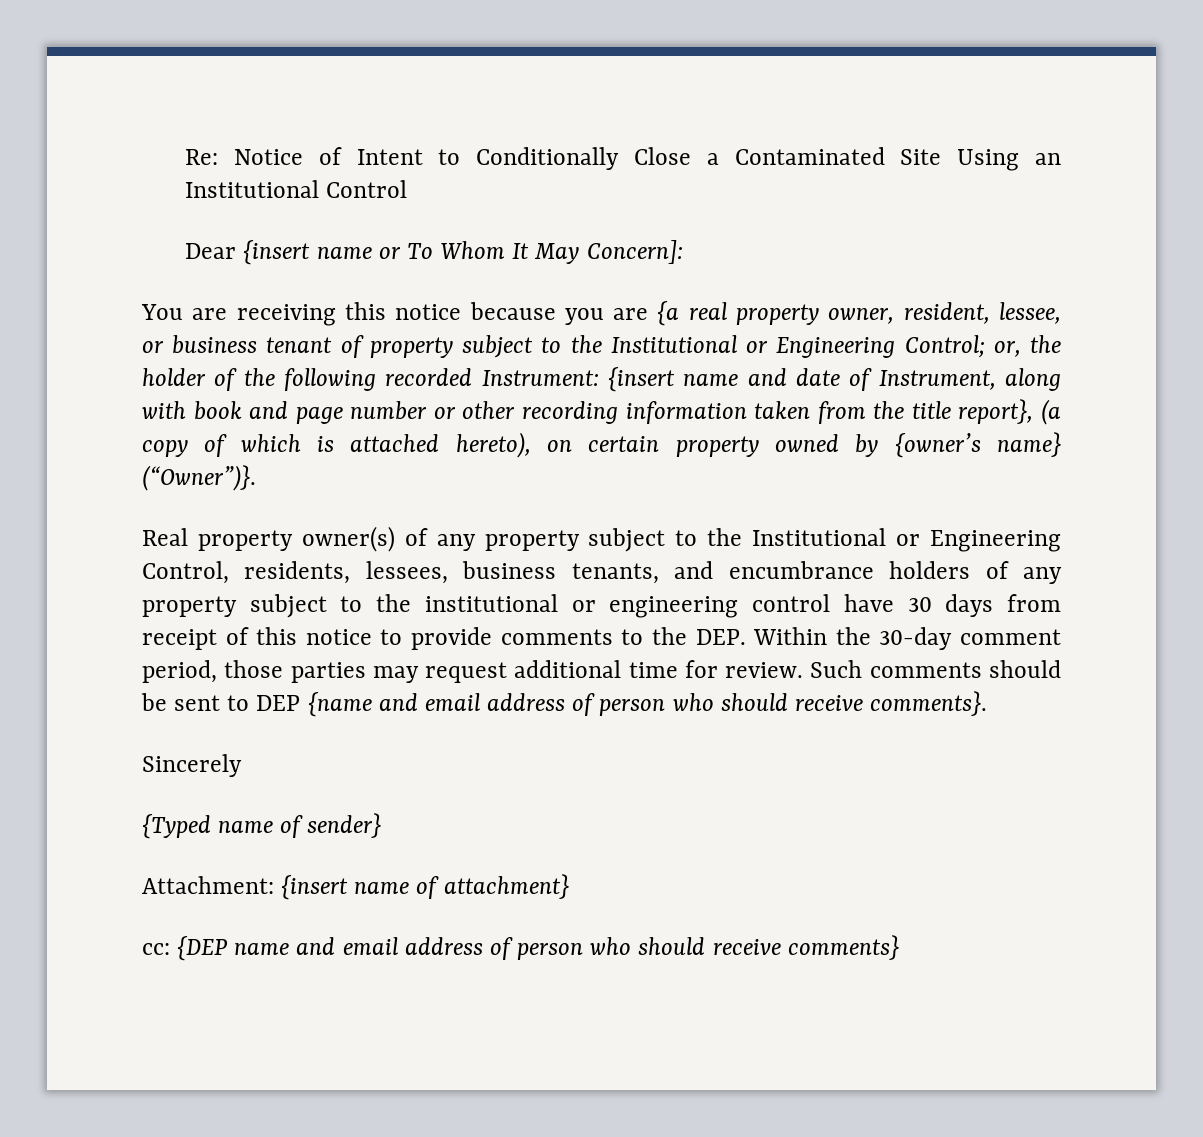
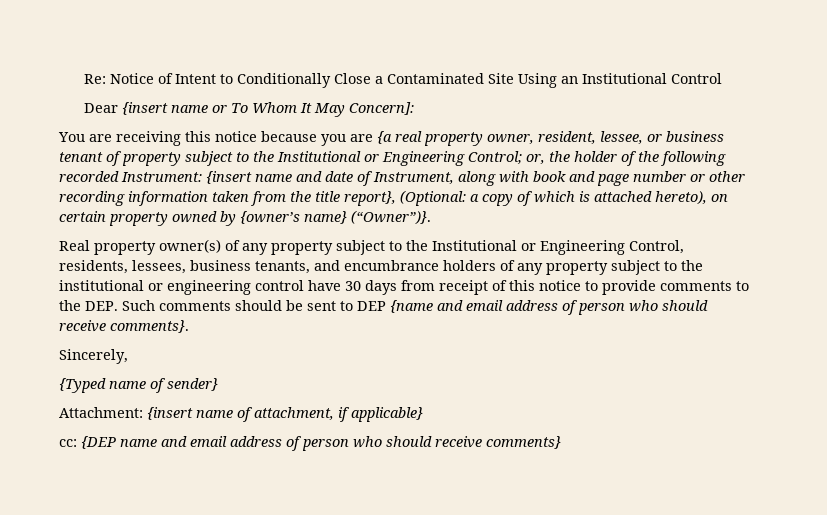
- {insert name and date of Instrument, along with book and page number or other recording information taken from the title report}, (a copy of which is attached hereto), on certain property owned by {owner’s name} (“Owner”)}.
+ {insert name and date of Instrument, along with book and page number or other recording information taken from the title report}, (Optional: a copy of which is attached hereto), on certain property owned by {owner’s name} (“Owner”)}.
- Real property owner(s) of any property subject to the Institutional or Engineering Control, residents, lessees, business tenants, and encumbrance holders of any property subject to the institutional or engineering control have 30 days from receipt of this notice to provide comments to the DEP. Within the 30-day comment period, those parties may request additional time for review. Such comments should be sent to DEP {name and email address of person who should receive comments}.
+ Real property owner(s) of any property subject to the Institutional or Engineering Control, residents, lessees, business tenants, and encumbrance holders of any property subject to the institutional or engineering control have 30 days from receipt of this notice to provide comments to the DEP. Such comments should be sent to DEP {name and email address of person who should receive comments}.
- Sincerely
+ Sincerely,
- Attachment: {insert name of attachment}
+ Attachment: {insert name of attachment, if applicable}

